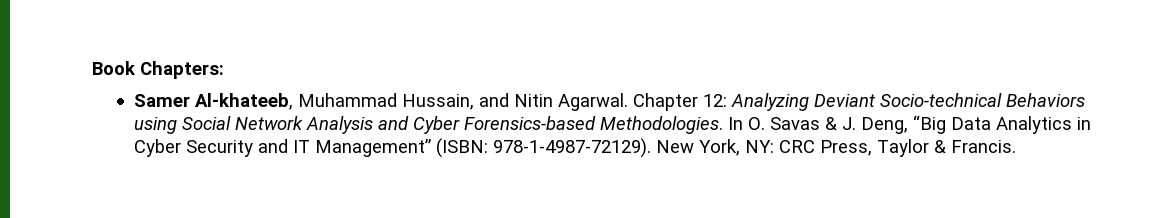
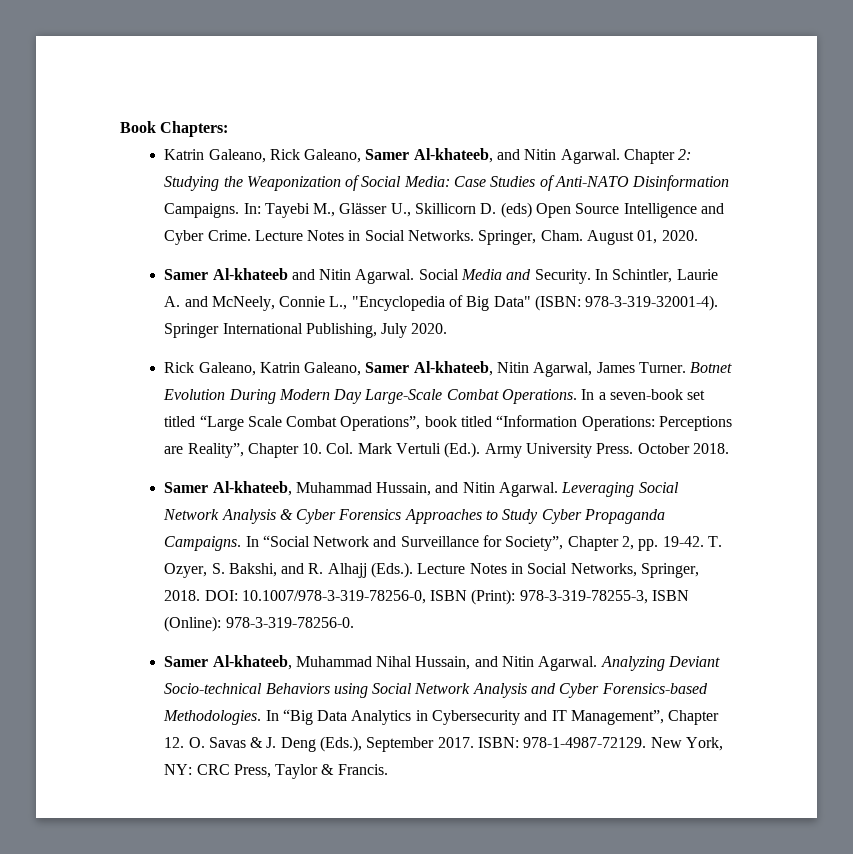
+ Katrin Galeano, Rick Galeano, Samer Al-khateeb, and Nitin Agarwal. Chapter 2: Studying the Weaponization of Social Media: Case Studies of Anti-NATO Disinformation Campaigns. In: Tayebi M., Glässer U., Skillicorn D. (eds) Open Source Intelligence and Cyber Crime. Lecture Notes in Social Networks. Springer, Cham. August 01, 2020.
+ Samer Al-khateeb and Nitin Agarwal. Social Media and Security. In Schintler, Laurie A. and McNeely, Connie L., "Encyclopedia of Big Data" (ISBN: 978-3-319-32001-4). Springer International Publishing, July 2020.
+ Rick Galeano, Katrin Galeano, Samer Al-khateeb, Nitin Agarwal, James Turner. Botnet Evolution During Modern Day Large-Scale Combat Operations. In a seven-book set titled “Large Scale Combat Operations”, book titled “Information Operations: Perceptions are Reality”, Chapter 10. Col. Mark Vertuli (Ed.). Army University Press. October 2018.
- Chapter 12: Analyzing Deviant Socio-technical Behaviors using Social Network Analysis and Cyber Forensics-based Methodologies.
+ Leveraging Social Network Analysis & Cyber Forensics Approaches to Study Cyber Propaganda Campaigns. In “Social Network and Surveillance for Society”, Chapter 2, pp. 19-42. T. Ozyer, S. Bakshi, and R. Alhajj (Eds.). Lecture Notes in Social Networks, Springer, 2018. DOI: 10.1007/978-3-319-78256-0, ISBN (Print): 978-3-319-78255-3, ISBN (Online): 978-3-319-78256-0.
+ Samer Al-khateeb, Muhammad Nihal Hussain, and Nitin Agarwal. Analyzing Deviant Socio-technical Behaviors using Social Network Analysis and Cyber Forensics-based Methodologies.
- In O. Savas & J. Deng, “Big Data Analytics in Cyber Security and IT Management” (ISBN: 978-1-4987-72129).
+ In “Big Data Analytics in Cybersecurity and IT Management”, Chapter 12. O. Savas & J. Deng (Eds.), September 2017. ISBN: 978-1-4987-72129.

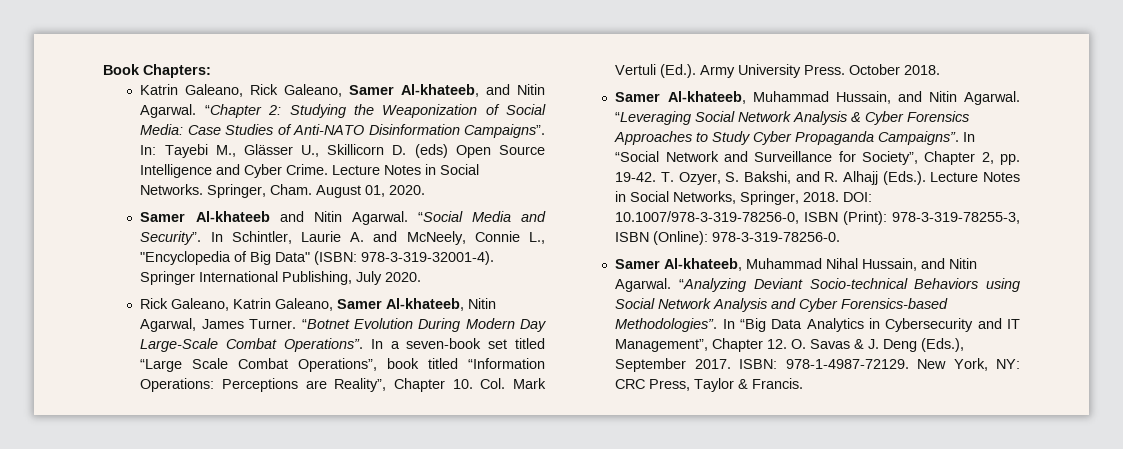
- Chapter 2: Studying the Weaponization of Social Media: Case Studies of Anti-NATO Disinformation Campaigns.
+ “Chapter 2: Studying the Weaponization of Social Media: Case Studies of Anti-NATO Disinformation Campaigns”.
- Social Media and Security.
+ “Social Media and Security”.
- Botnet Evolution During Modern Day Large-Scale Combat Operations.
+ “Botnet Evolution During Modern Day Large-Scale Combat Operations”.
- Leveraging Social Network Analysis & Cyber Forensics Approaches to Study Cyber Propaganda Campaigns.
+ “Leveraging Social Network Analysis & Cyber Forensics Approaches to Study Cyber Propaganda Campaigns”.
- Analyzing Deviant Socio-technical Behaviors using Social Network Analysis and Cyber Forensics-based Methodologies.
+ “Analyzing Deviant Socio-technical Behaviors using Social Network Analysis and Cyber Forensics-based Methodologies”.

